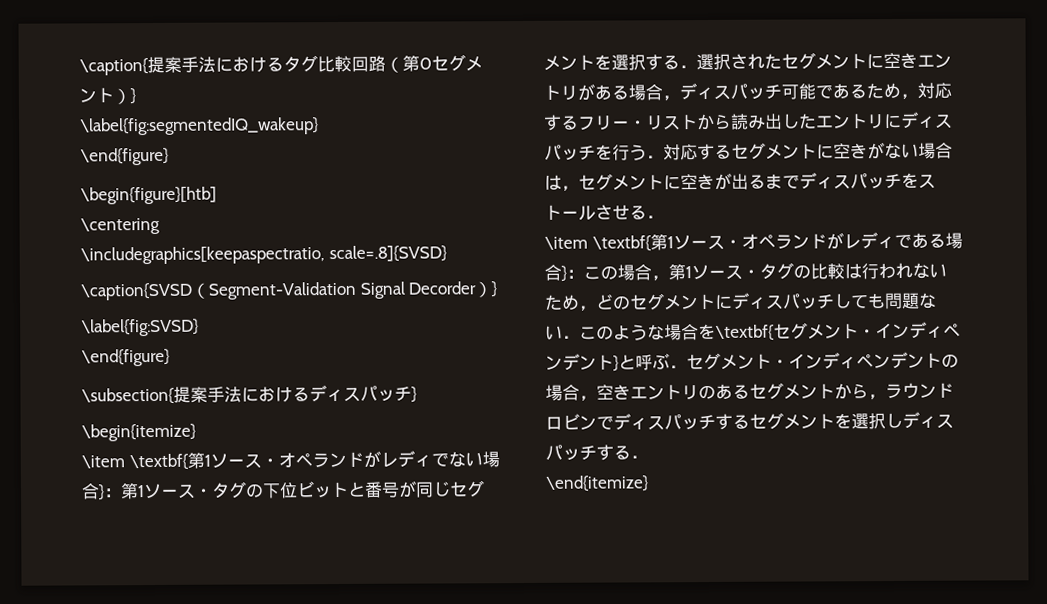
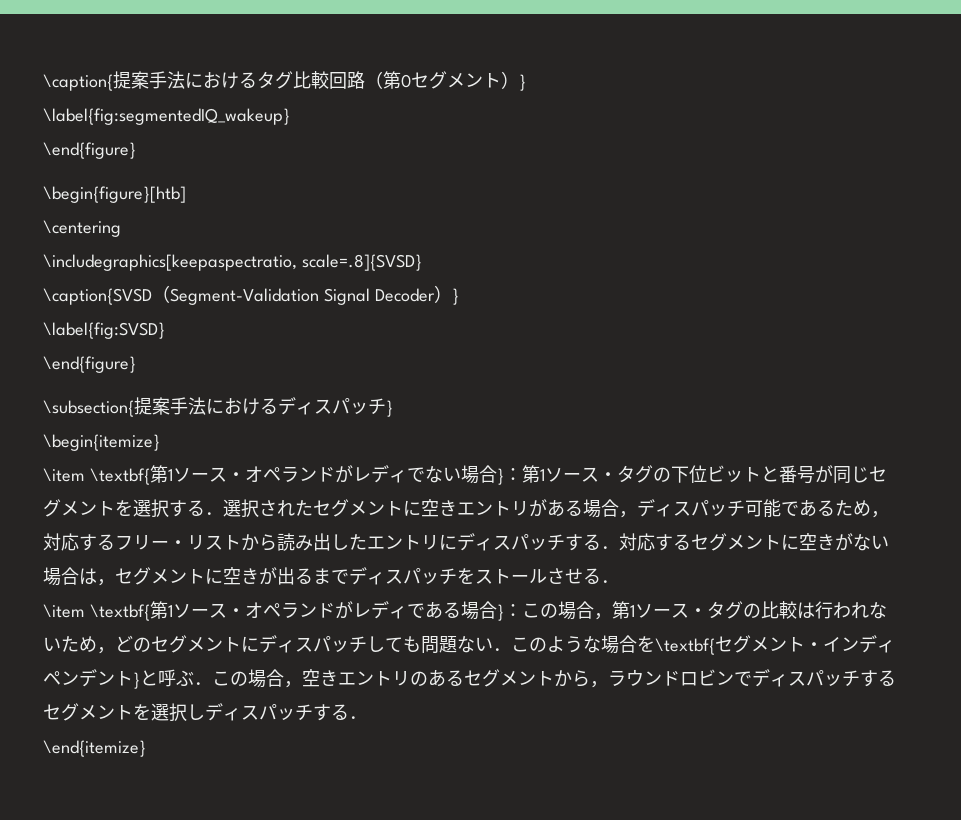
- \caption{SVSD（Segment-Validation Signal Decorder）}
+ \caption{SVSD（Segment-Validation Signal Decoder）}
- 第1ソース・タグの下位ビットと番号が同じセグメントを選択する．選択されたセグメントに空きエントリがある場合，ディスパッチ可能であるため，対応するフリー・リストから読み出したエントリにディスパッチを行う．対応するセグメントに空きがない場合は，セグメントに空きが出るまでディスパッチをストールさせる．
+ 第1ソース・タグの下位ビットと番号が同じセグメントを選択する．選択されたセグメントに空きエントリがある場合，ディスパッチ可能であるため，対応するフリー・リストから読み出したエントリにディスパッチする．対応するセグメントに空きがない場合は，セグメントに空きが出るまでディスパッチをストールさせる．
- この場合，第1ソース・タグの比較は行われないため，どのセグメントにディスパッチしても問題ない．このような場合を\textbf{セグメント・インディペンデント}と呼ぶ．セグメント・インディペンデントの場合，空きエントリのあるセグメントから，ラウンドロビンでディスパッチするセグメントを選択しディスパッチする．
+ この場合，第1ソース・タグの比較は行われないため，どのセグメントにディスパッチしても問題ない．このような場合を\textbf{セグメント・インディペンデント}と呼ぶ．この場合，空きエントリのあるセグメントから，ラウンドロビンでディスパッチするセグメントを選択しディスパッチする．

